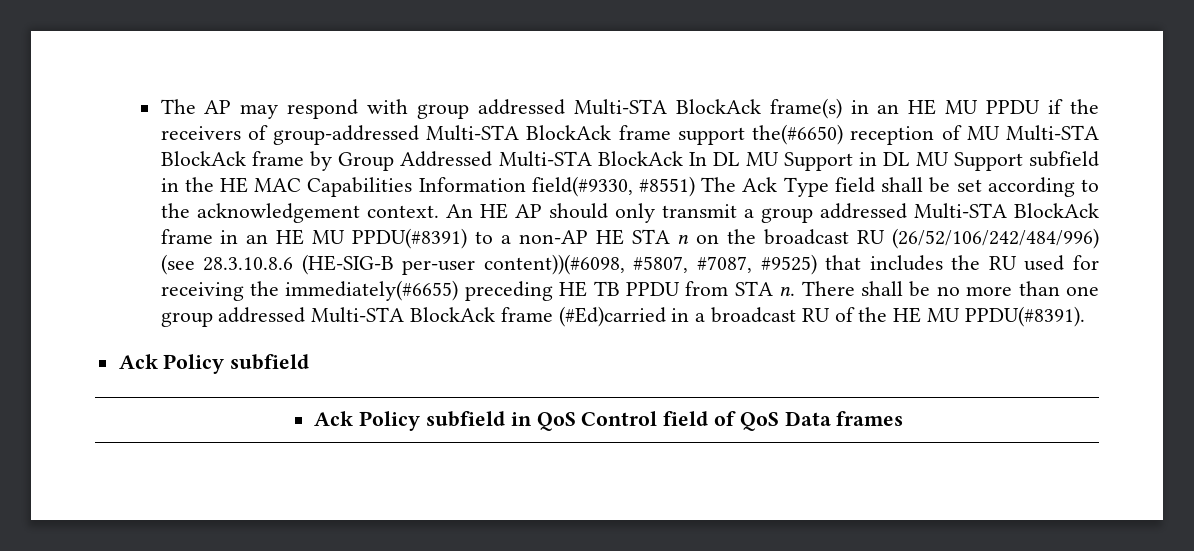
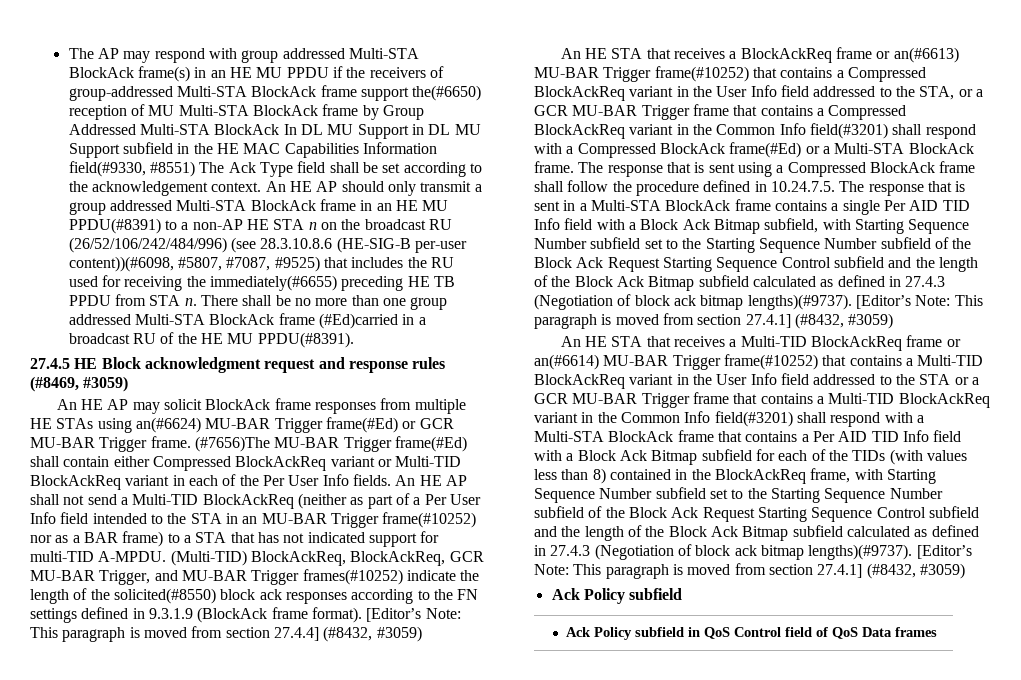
+ 27.4.5 HE Block acknowledgment request and response rules (#8469, #3059)
+ An HE AP may solicit BlockAck frame responses from multiple HE STAs using an(#6624) MU-BAR Trigger frame(#Ed) or GCR MU-BAR Trigger frame. (#7656)The MU-BAR Trigger frame(#Ed) shall contain either Compressed BlockAckReq variant or Multi-TID BlockAckReq variant in each of the Per User Info fields. An HE AP shall not send a Multi-TID BlockAckReq (neither as part of a Per User Info field intended to the STA in an MU-BAR Trigger frame(#10252) nor as a BAR frame) to a STA that has not indicated support for multi-TID A-MPDU. (Multi-TID) BlockAckReq, BlockAckReq, GCR MU-BAR Trigger, and MU-BAR Trigger frames(#10252) indicate the length of the solicited(#8550) block ack responses according to the FN settings defined in 9.3.1.9 (BlockAck frame format). [Editor’s Note: This paragraph is moved from section 27.4.4] (#8432, #3059)
+ An HE STA that receives a BlockAckReq frame or an(#6613) MU-BAR Trigger frame(#10252) that contains a Compressed BlockAckReq variant in the User Info field addressed to the STA, or a GCR MU-BAR Trigger frame that contains a Compressed BlockAckReq variant in the Common Info field(#3201) shall respond with a Compressed BlockAck frame(#Ed) or a Multi-STA BlockAck frame. The response that is sent using a Compressed BlockAck frame shall follow the procedure defined in 10.24.7.5. The response that is sent in a Multi-STA BlockAck frame contains a single Per AID TID Info field with a Block Ack Bitmap subfield, with Starting Sequence Number subfield set to the Starting Sequence Number subfield of the Block Ack Request Starting Sequence Control subfield and the length of the Block Ack Bitmap subfield calculated as defined in 27.4.3 (Negotiation of block ack bitmap lengths)(#9737). [Editor’s Note: This paragraph is moved from section 27.4.1] (#8432, #3059)
+ An HE STA that receives a Multi-TID BlockAckReq frame or an(#6614) MU-BAR Trigger frame(#10252) that contains a Multi-TID BlockAckReq variant in the User Info field addressed to the STA or a GCR MU-BAR Trigger frame that contains a Multi-TID BlockAckReq variant in the Common Info field(#3201) shall respond with a Multi-STA BlockAck frame that contains a Per AID TID Info field with a Block Ack Bitmap subfield for each of the TIDs (with values less than 8) contained in the BlockAckReq frame, with Starting Sequence Number subfield set to the Starting Sequence Number subfield of the Block Ack Request Starting Sequence Control subfield and the length of the Block Ack Bitmap subfield calculated as defined in 27.4.3 (Negotiation of block ack bitmap lengths)(#9737). [Editor’s Note: This paragraph is moved from section 27.4.1] (#8432, #3059)

